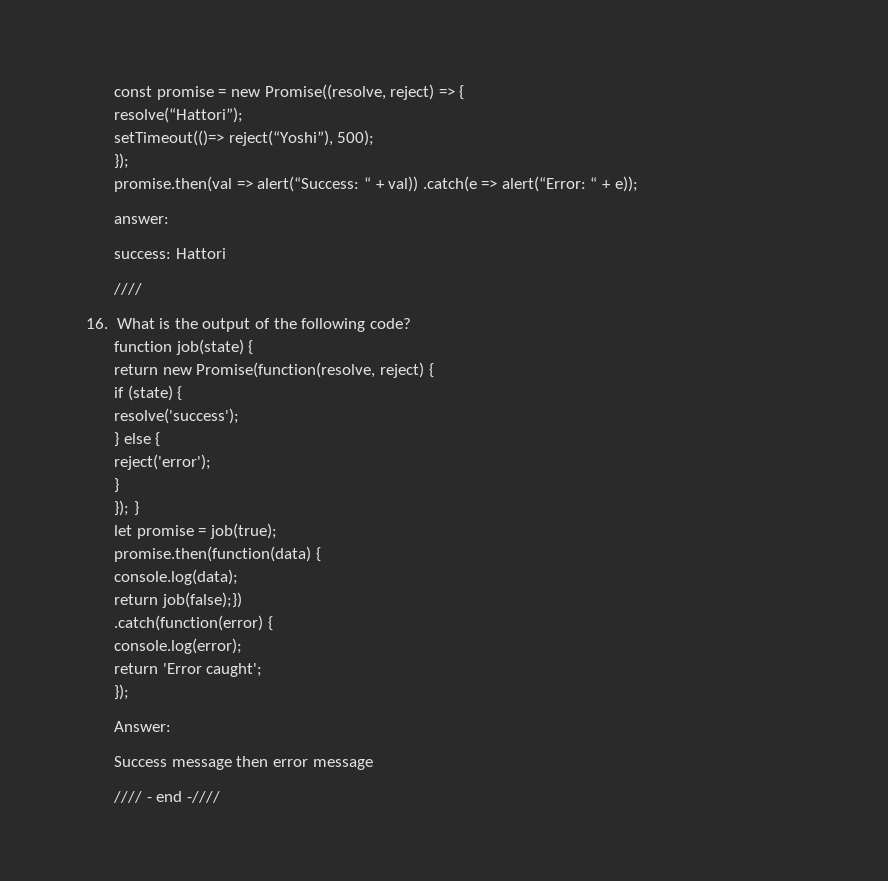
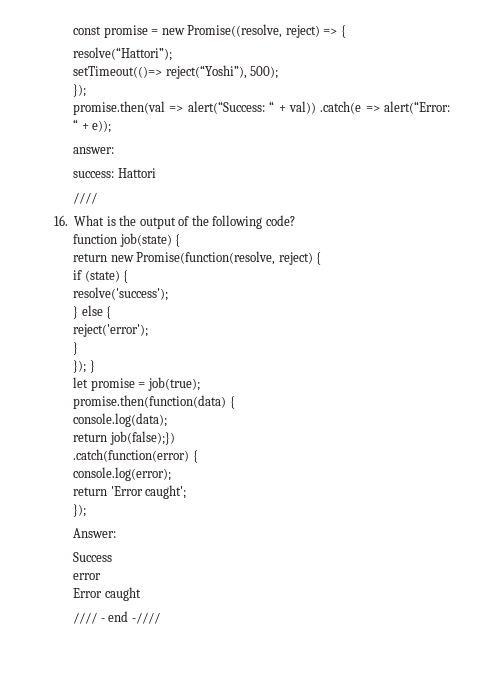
- Success message then error message
+ Success
+ error
+ Error caught

